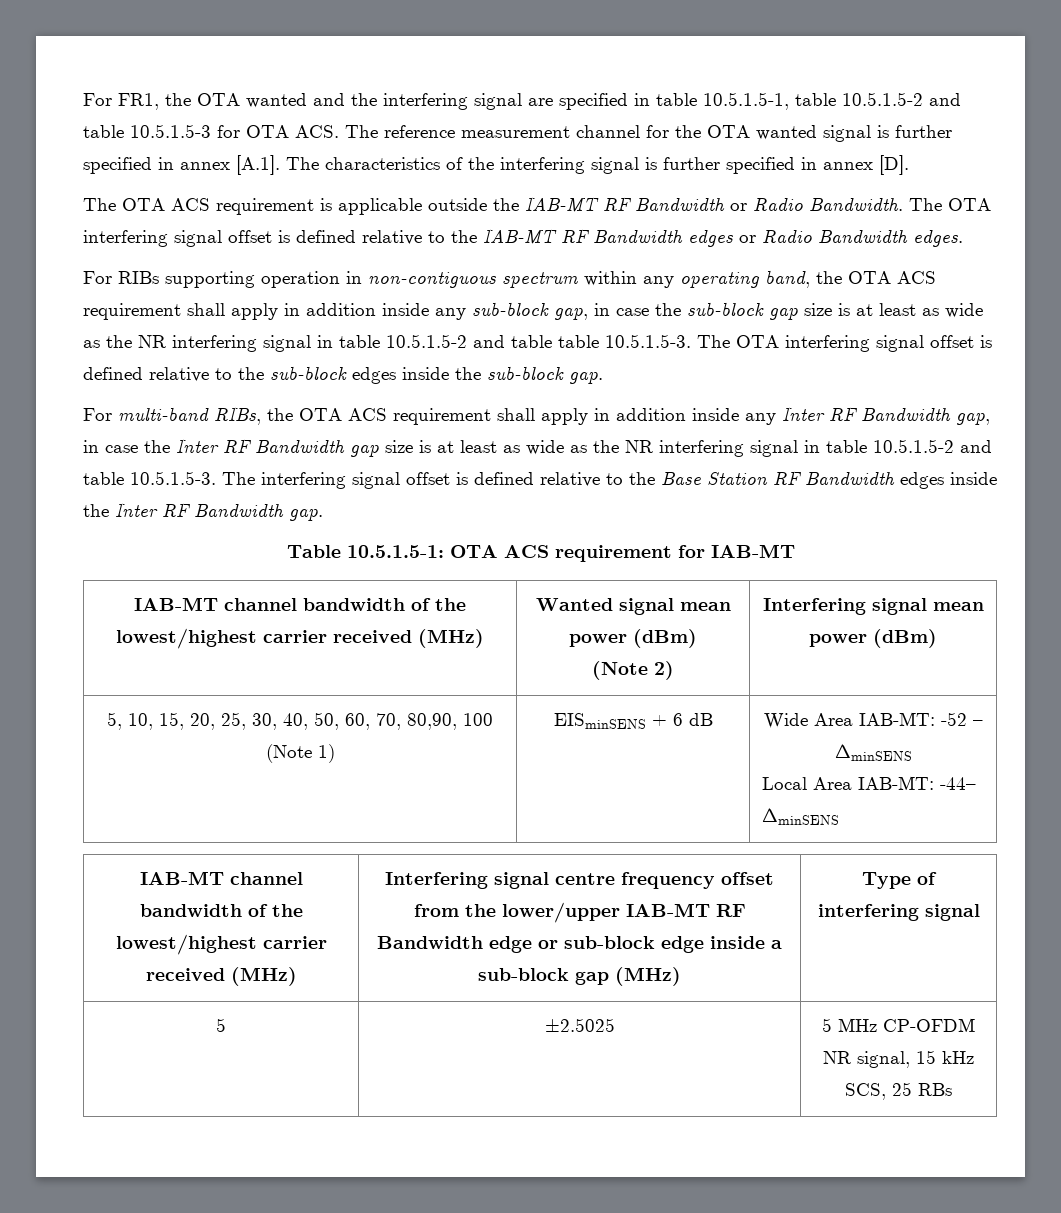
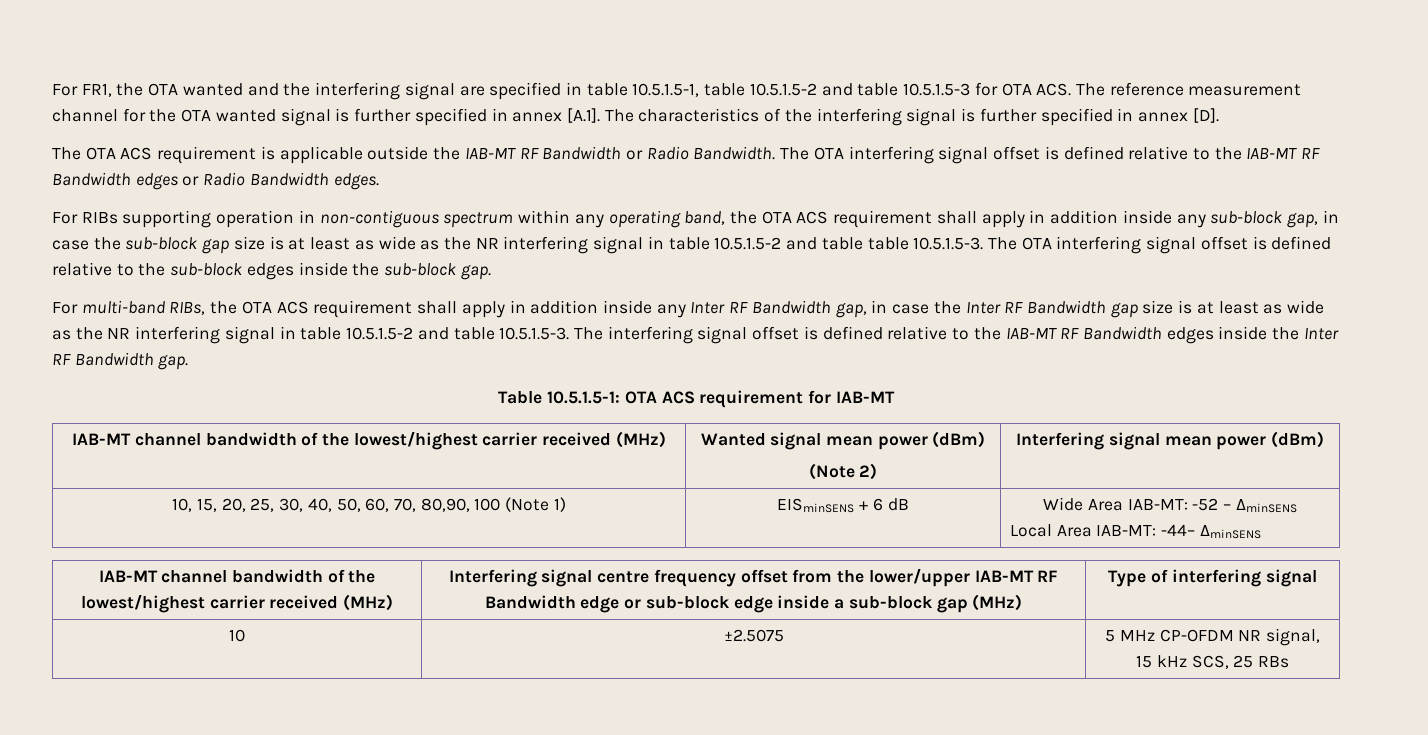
- For multi-band RIBs, the OTA ACS requirement shall apply in addition inside any Inter RF Bandwidth gap, in case the Inter RF Bandwidth gap size is at least as wide as the NR interfering signal in table 10.5.1.5-2 and table 10.5.1.5-3. The interfering signal offset is defined relative to the Base Station RF Bandwidth edges inside the Inter RF Bandwidth gap.
+ For multi-band RIBs, the OTA ACS requirement shall apply in addition inside any Inter RF Bandwidth gap, in case the Inter RF Bandwidth gap size is at least as wide as the NR interfering signal in table 10.5.1.5-2 and table 10.5.1.5-3. The interfering signal offset is defined relative to the IAB-MT RF Bandwidth edges inside the Inter RF Bandwidth gap.
- 5, 10, 15, 20, 25, 30, 40, 50, 60, 70, 80,90, 100 (Note 1) | EISminSENS + 6 dB | Wide Area IAB-MT: -52 – ΔminSENS
+ 10, 15, 20, 25, 30, 40, 50, 60, 70, 80,90, 100 (Note 1) | EISminSENS + 6 dB | Wide Area IAB-MT: -52 – ΔminSENS
- 5 | ±2.5025 | 5 MHz CP-OFDM NR signal, 15 kHz SCS, 25 RBs
+ 10 | ±2.5075 | 5 MHz CP-OFDM NR signal, 15 kHz SCS, 25 RBs

